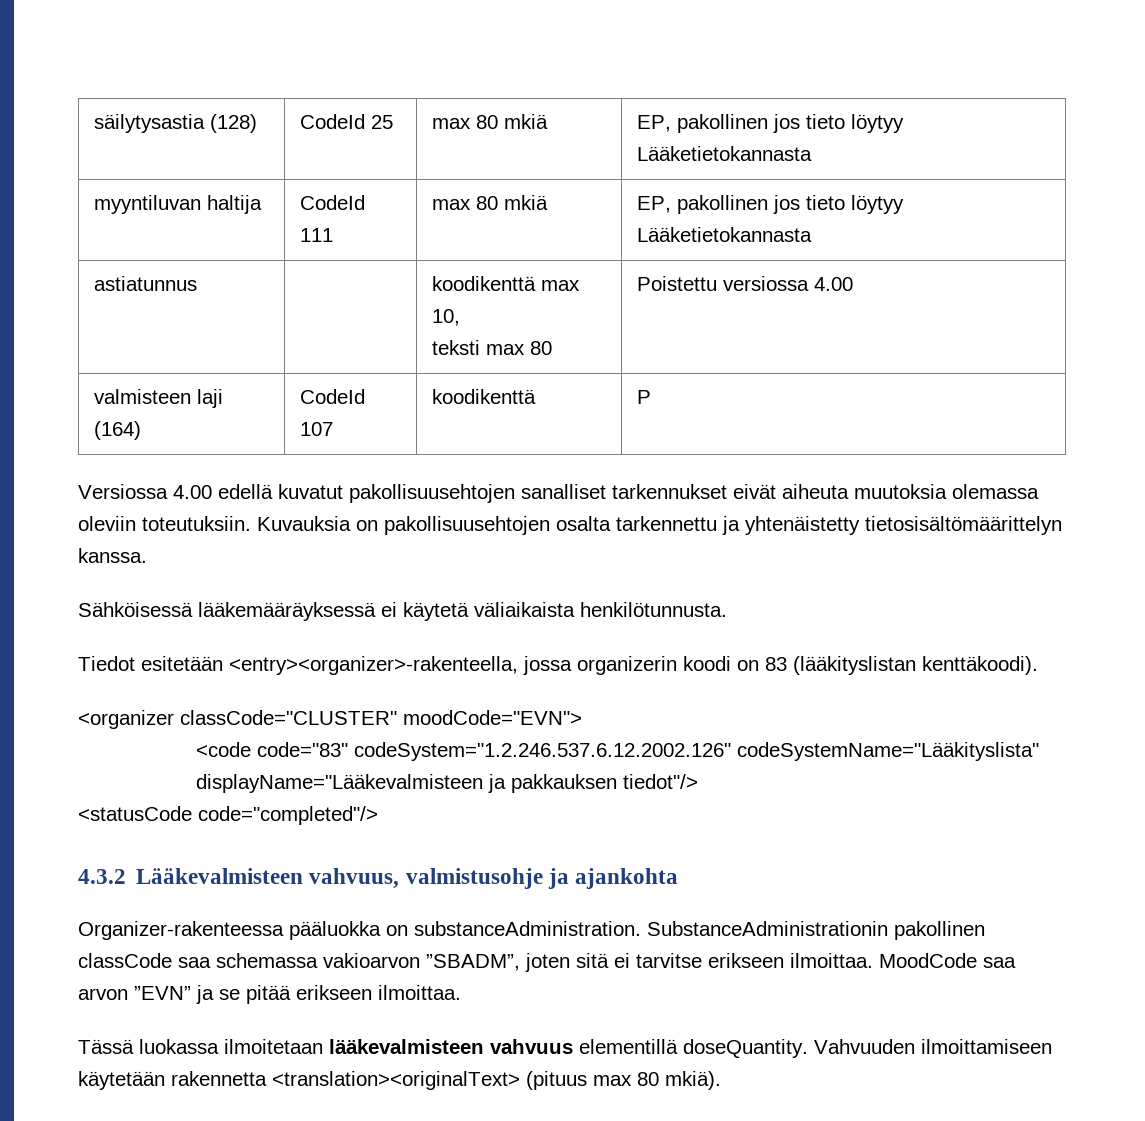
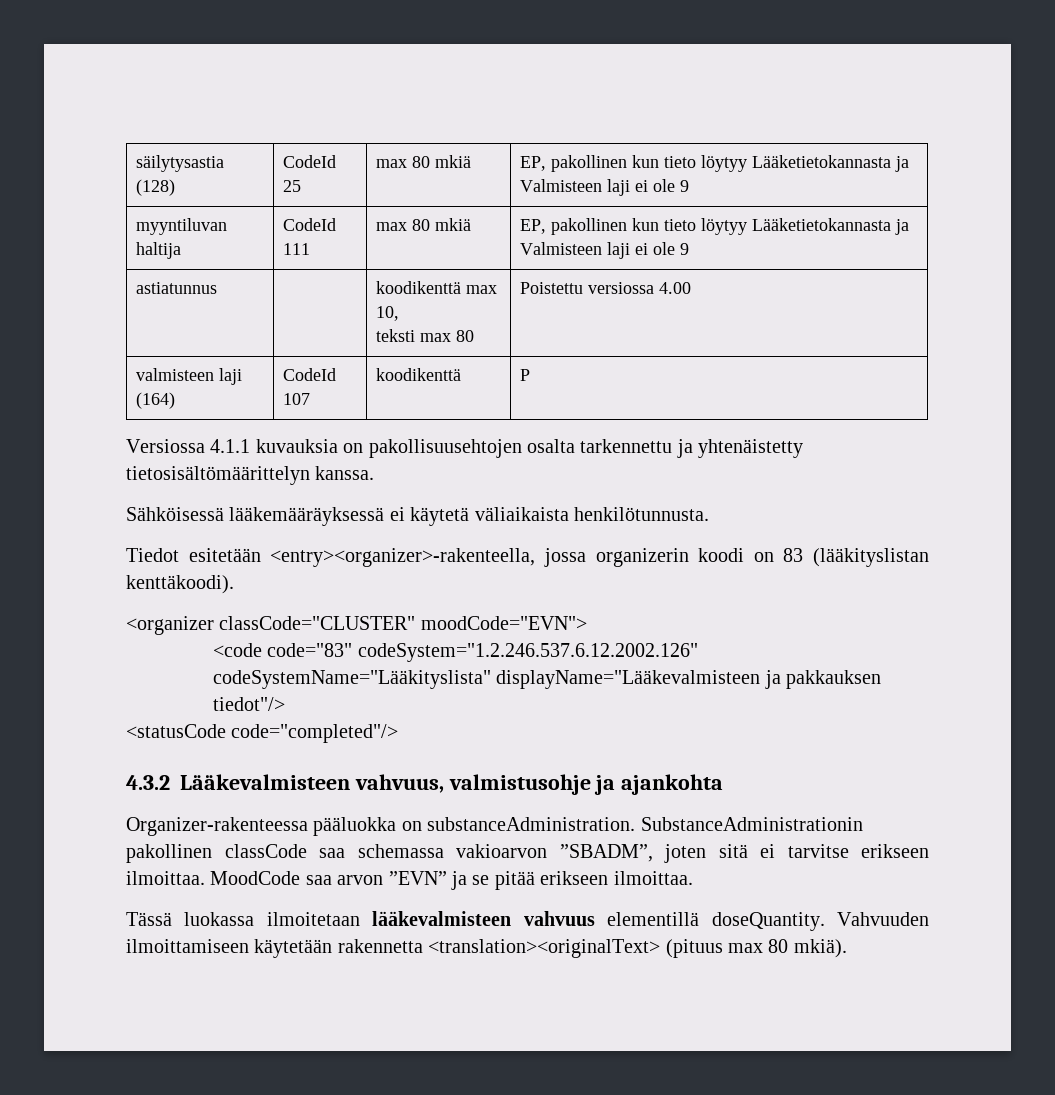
- säilytysastia (128) | CodeId 25 | max 80 mkiä | EP, pakollinen jos tieto löytyy Lääketietokannasta
+ säilytysastia (128) | CodeId 25 | max 80 mkiä | EP, pakollinen kun tieto löytyy Lääketietokannasta ja Valmisteen laji ei ole 9
- myyntiluvan haltija | CodeId 111 | max 80 mkiä | EP, pakollinen jos tieto löytyy Lääketietokannasta
+ myyntiluvan haltija | CodeId 111 | max 80 mkiä | EP, pakollinen kun tieto löytyy Lääketietokannasta ja Valmisteen laji ei ole 9
- Versiossa 4.00 edellä kuvatut pakollisuusehtojen sanalliset tarkennukset eivät aiheuta muutoksia olemassa oleviin toteutuksiin. Kuvauksia on pakollisuusehtojen osalta tarkennettu ja yhtenäistetty tietosisältömäärittelyn kanssa.
+ Versiossa 4.1.1 kuvauksia on pakollisuusehtojen osalta tarkennettu ja yhtenäistetty tietosisältömäärittelyn kanssa.

